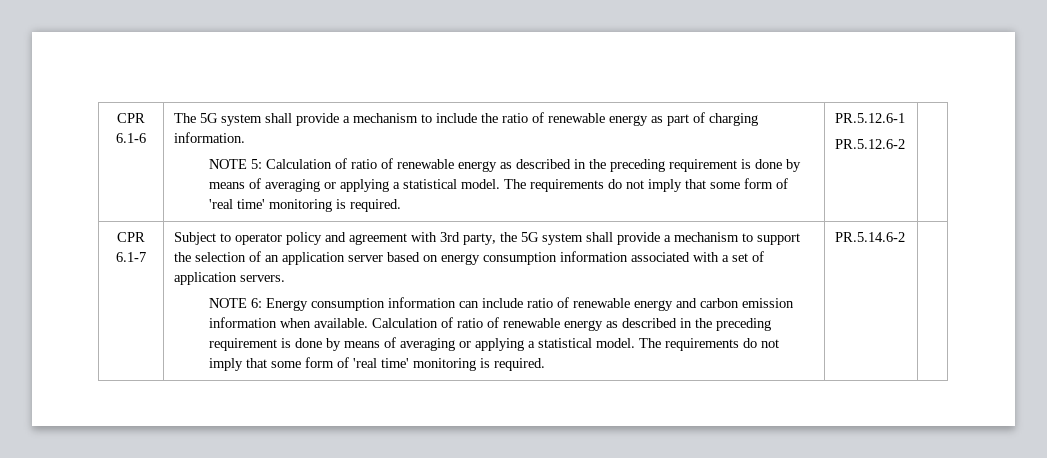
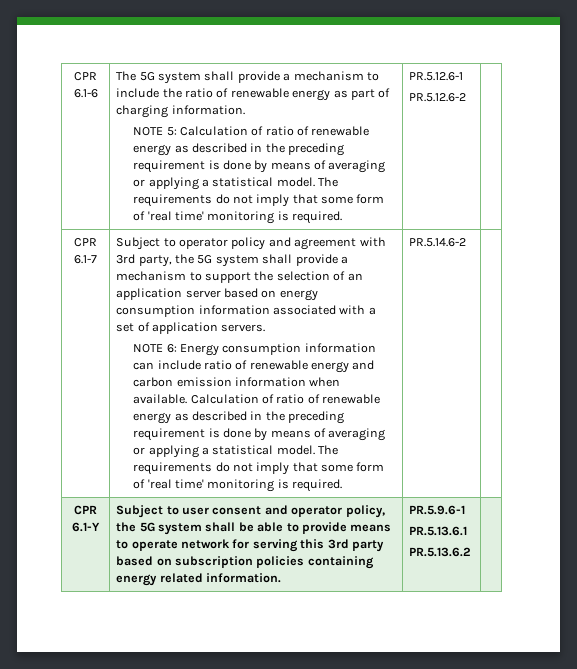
+ CPR 6.1-Y | Subject to user consent and operator policy, the 5G system shall be able to provide means to operate network for serving this 3rd party based on subscription policies containing energy related information. | PR.5.9.6-1
+ PR.5.13.6.1
+ PR.5.13.6.2 |

